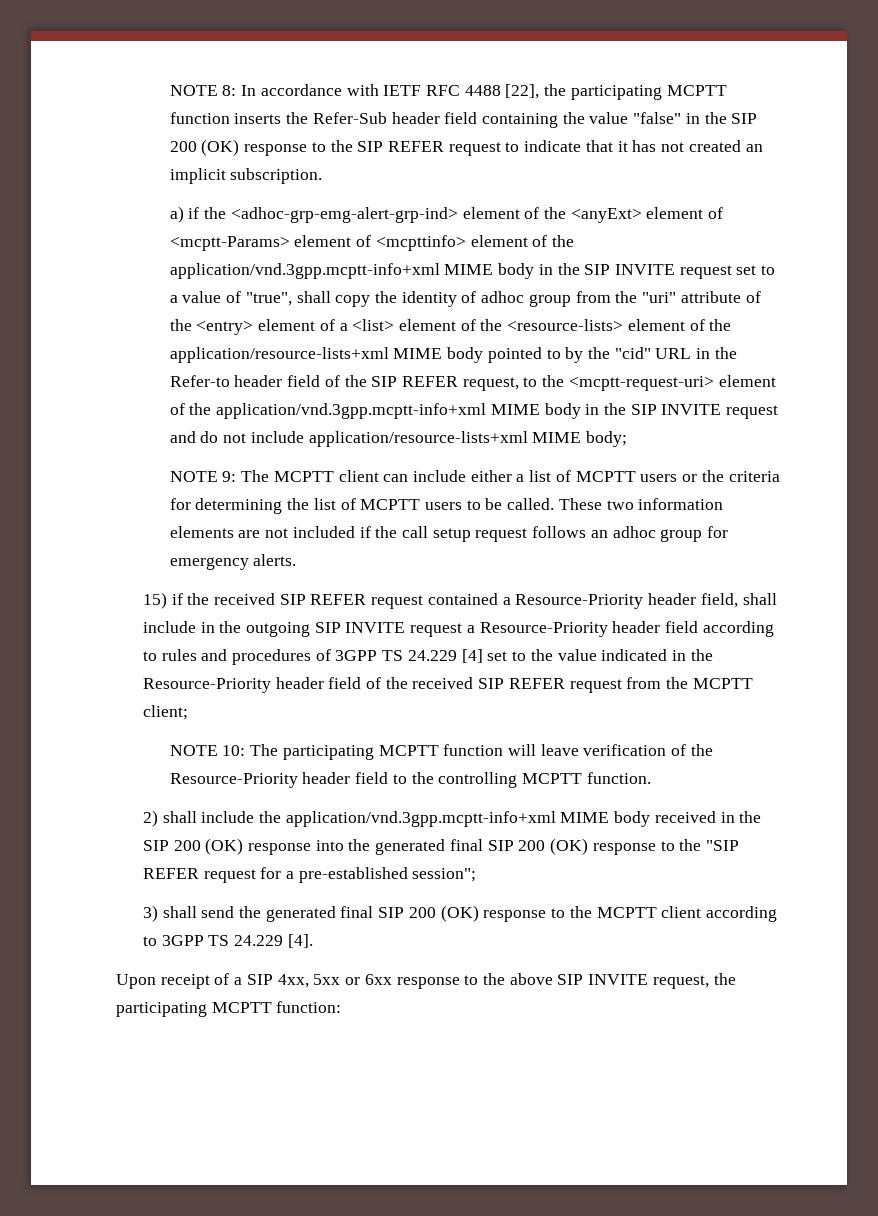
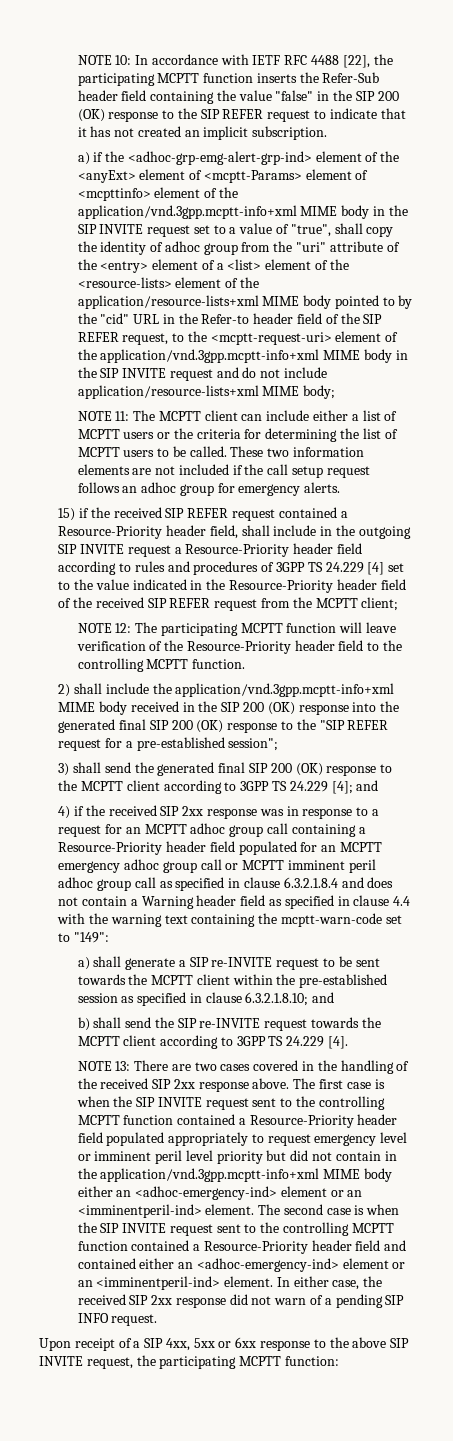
- NOTE 8: In accordance with IETF RFC 4488 [22], the participating MCPTT function inserts the Refer-Sub header field containing the value "false" in the SIP 200 (OK) response to the SIP REFER request to indicate that it has not created an implicit subscription.
+ NOTE 10: In accordance with IETF RFC 4488 [22], the participating MCPTT function inserts the Refer-Sub header field containing the value "false" in the SIP 200 (OK) response to the SIP REFER request to indicate that it has not created an implicit subscription.
- NOTE 9: The MCPTT client can include either a list of MCPTT users or the criteria for determining the list of MCPTT users to be called.
+ NOTE 11: The MCPTT client can include either a list of MCPTT users or the criteria for determining the list of MCPTT users to be called.
- NOTE 10: The participating MCPTT function will leave verification of the Resource-Priority header field to the controlling MCPTT function.
+ NOTE 12: The participating MCPTT function will leave verification of the Resource-Priority header field to the controlling MCPTT function.
- 3) shall send the generated final SIP 200 (OK) response to the MCPTT client according to 3GPP TS 24.229 [4].
+ 3) shall send the generated final SIP 200 (OK) response to the MCPTT client according to 3GPP TS 24.229 [4]; and
+ 4) if the received SIP 2xx response was in response to a request for an MCPTT adhoc group call containing a Resource-Priority header field populated for an MCPTT emergency adhoc group call or MCPTT imminent peril adhoc group call as specified in clause 6.3.2.1.8.4 and does not contain a Warning header field as specified in clause 4.4 with the warning text containing the mcptt-warn-code set to "149":
+ a) shall generate a SIP re-INVITE request to be sent towards the MCPTT client within the pre-established session as specified in clause 6.3.2.1.8.10; and
+ b) shall send the SIP re-INVITE request towards the MCPTT client according to 3GPP TS 24.229 [4].
+ NOTE 13: There are two cases covered in the handling of the received SIP 2xx response above. The first case is when the SIP INVITE request sent to the controlling MCPTT function contained a Resource-Priority header field populated appropriately to request emergency level or imminent peril level priority but did not contain in the application/vnd.3gpp.mcptt-info+xml MIME body either an <adhoc-emergency-ind> element or an <imminentperil-ind> element. The second case is when the SIP INVITE request sent to the controlling MCPTT function contained a Resource-Priority header field and contained either an <adhoc-emergency-ind> element or an <imminentperil-ind> element. In either case, the received SIP 2xx response did not warn of a pending SIP INFO request.

